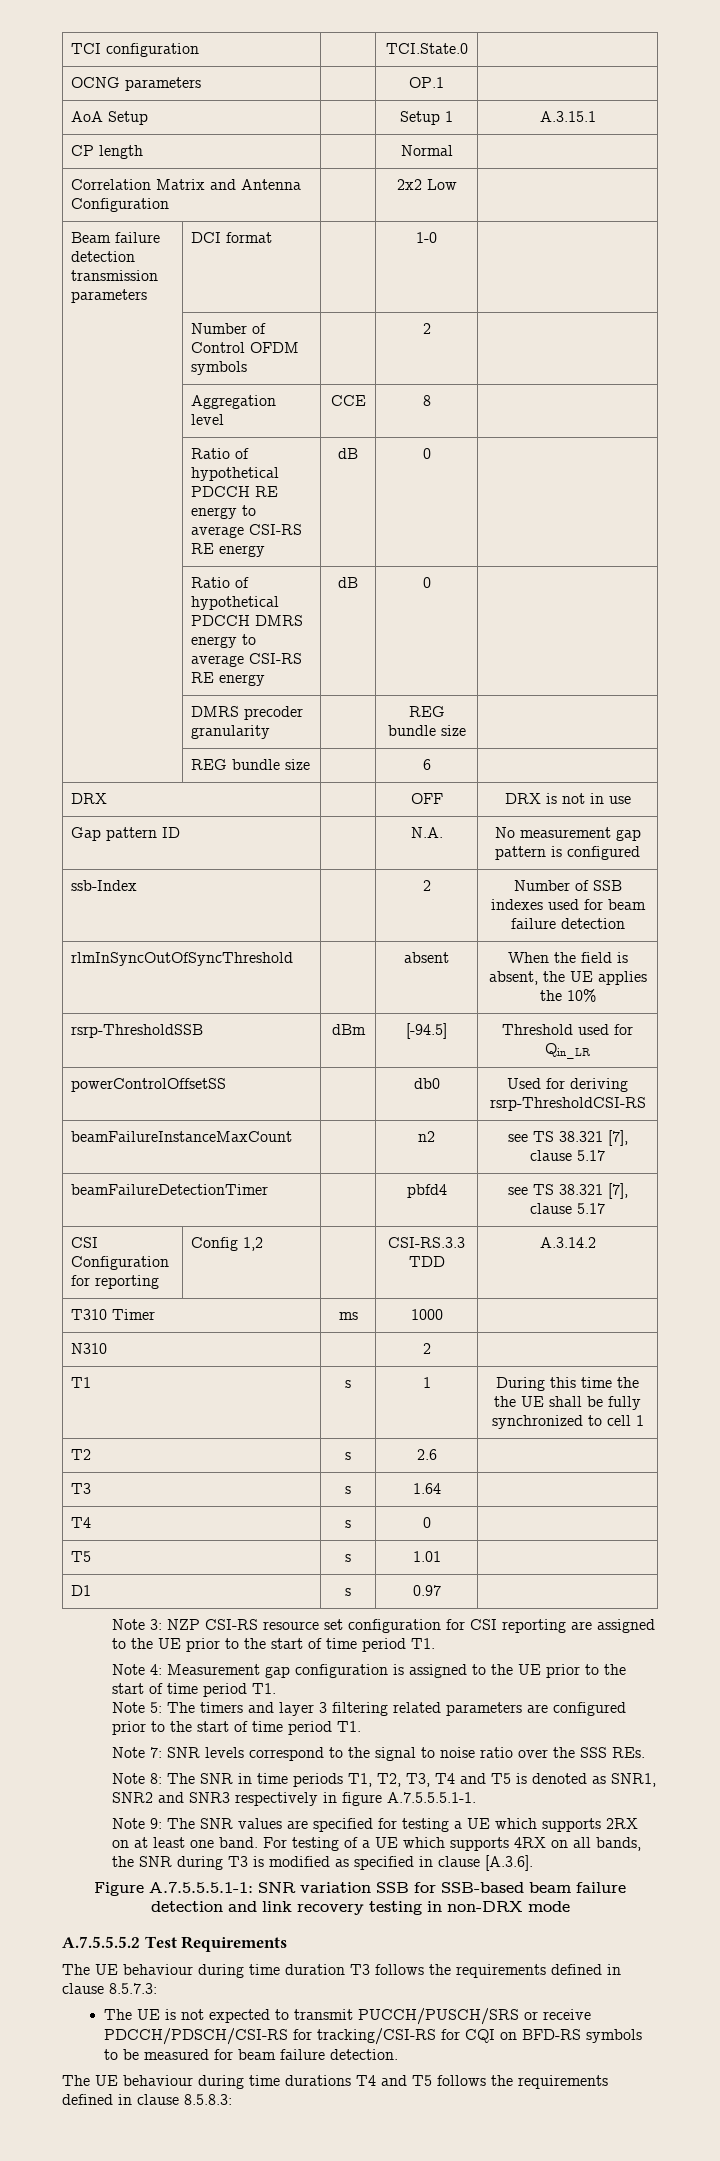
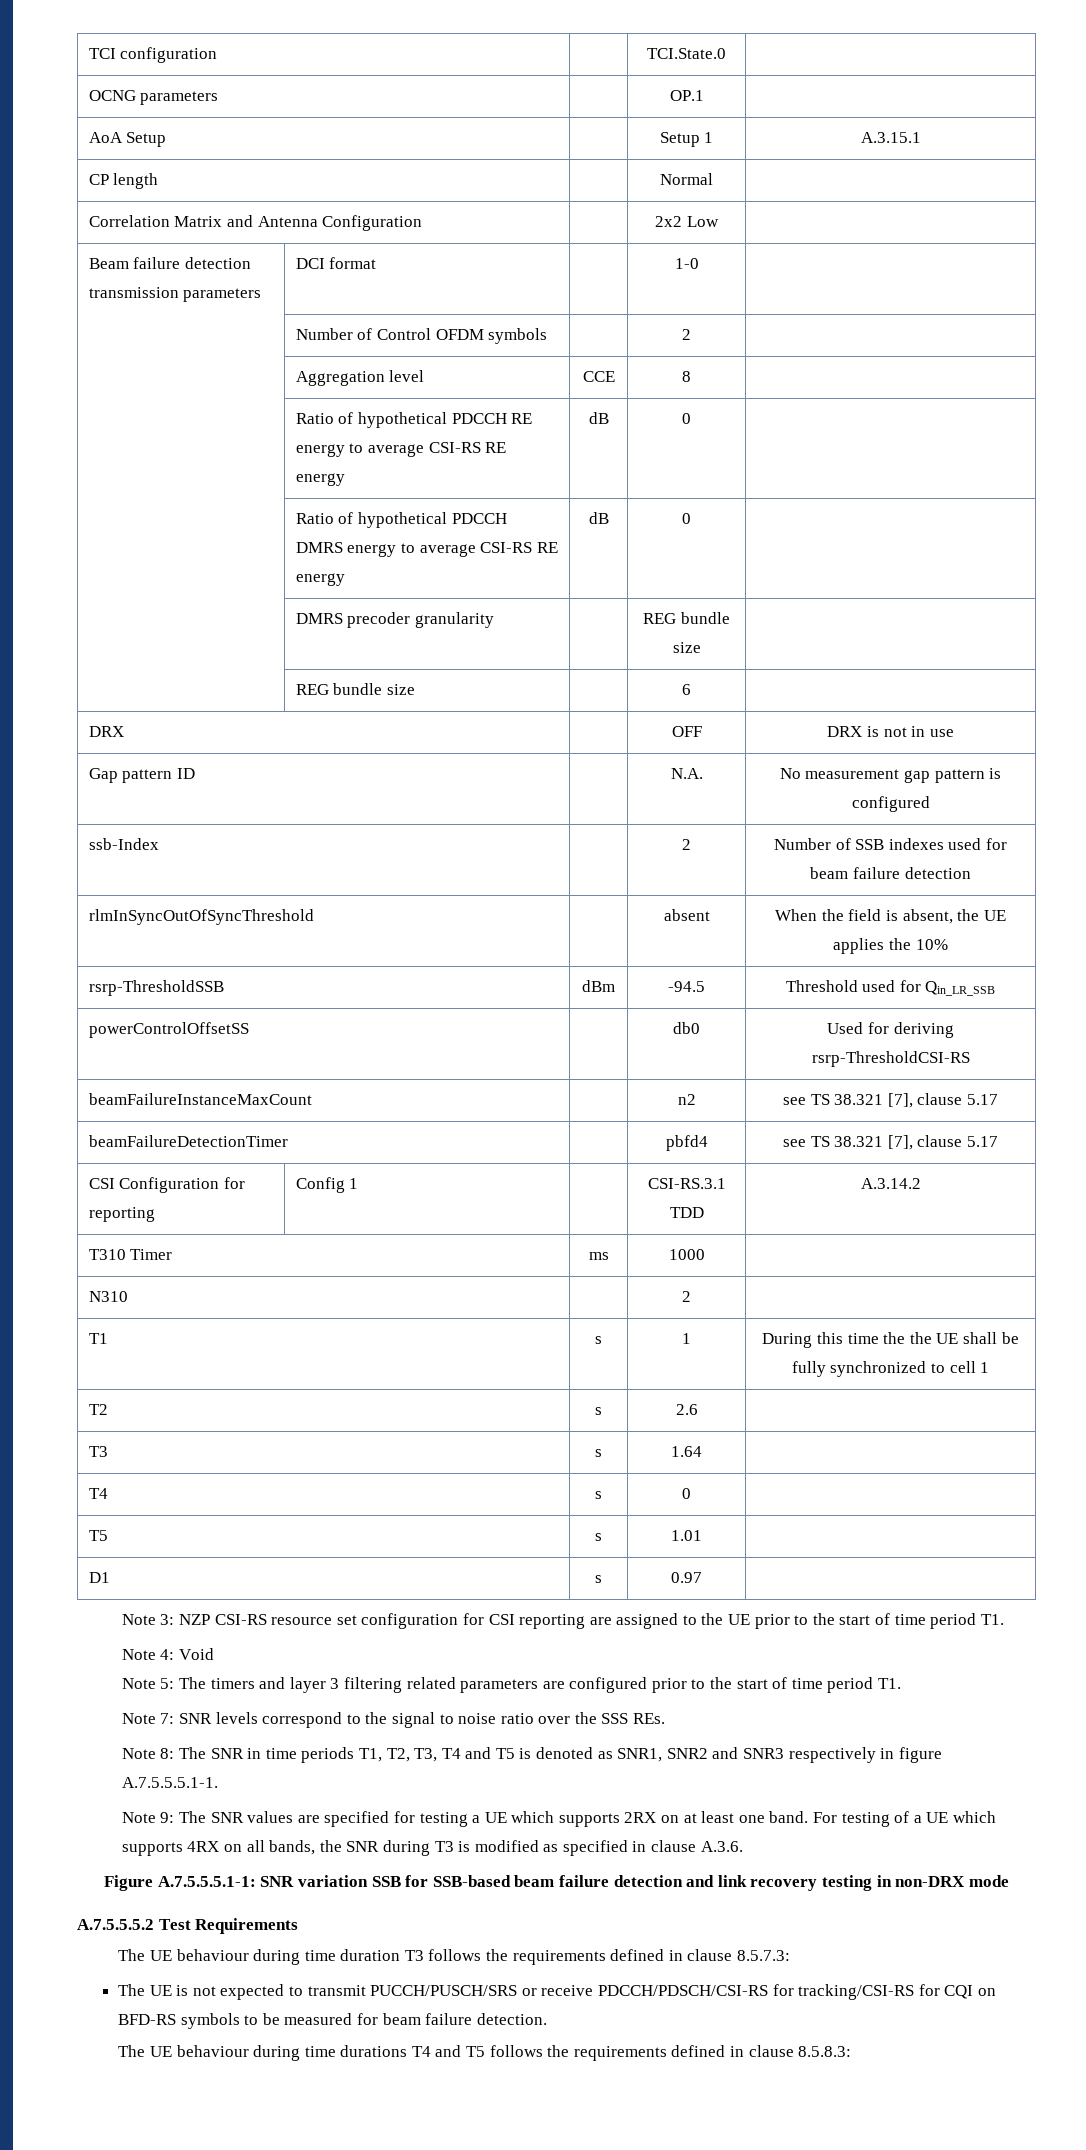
- rsrp-ThresholdSSB | dBm | [-94.5] | Threshold used for Qin_LR
+ rsrp-ThresholdSSB | dBm | -94.5 | Threshold used for Qin_LR_SSB
- CSI Configuration for reporting | Config 1,2 | | CSI-RS.3.3 TDD | A.3.14.2
+ CSI Configuration for reporting | Config 1 | | CSI-RS.3.1 TDD | A.3.14.2
- Note 4: Measurement gap configuration is assigned to the UE prior to the start of time period T1.
+ Note 4: Void
- For testing of a UE which supports 4RX on all bands, the SNR during T3 is modified as specified in clause [A.3.6].
+ For testing of a UE which supports 4RX on all bands, the SNR during T3 is modified as specified in clause A.3.6.

